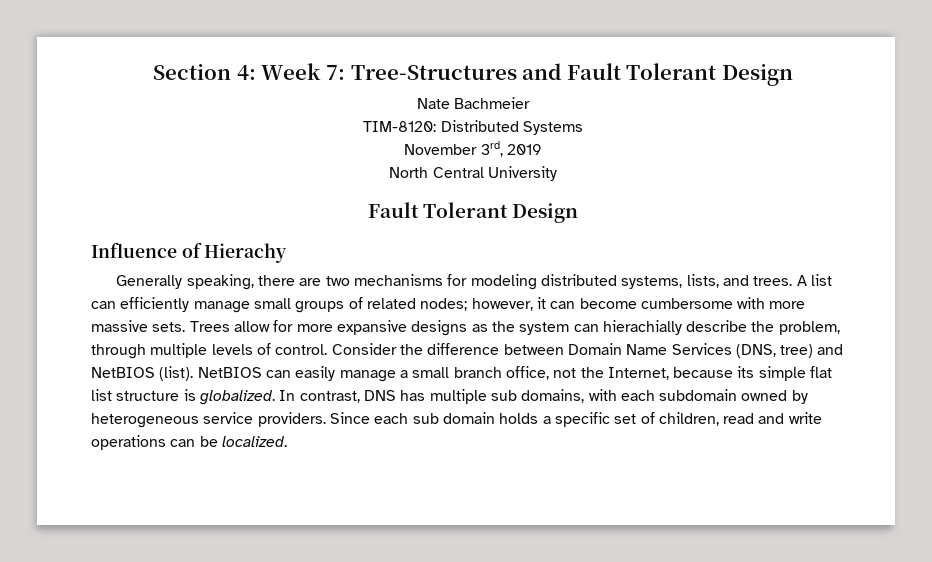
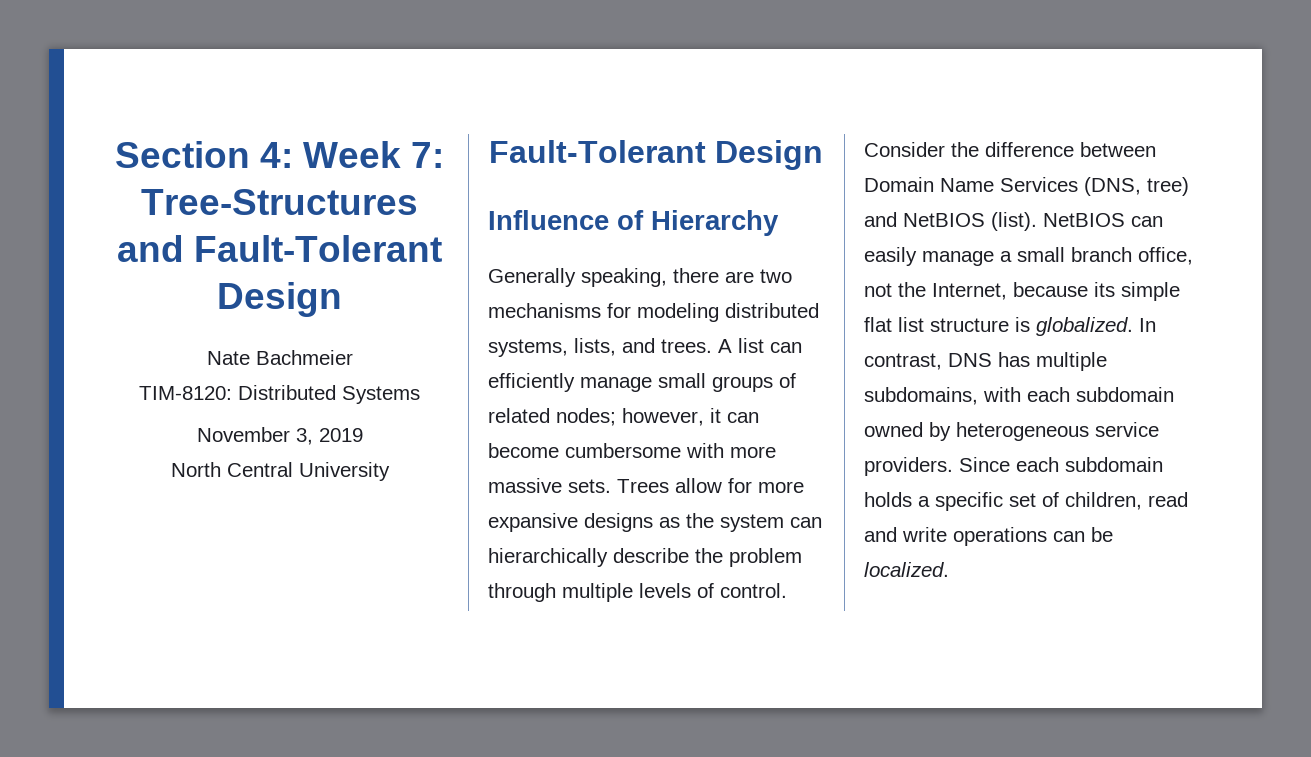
- Section 4: Week 7: Tree-Structures and Fault Tolerant Design
+ Section 4: Week 7: Tree-Structures and Fault-Tolerant Design
- November 3rd, 2019
+ November 3, 2019
  North Central University
- Fault Tolerant Design
+ Fault-Tolerant Design
- Influence of Hierachy
+ Influence of Hierarchy
- Trees allow for more expansive designs as the system can hierachially describe the problem, through multiple levels of control.
+ Trees allow for more expansive designs as the system can hierarchically describe the problem through multiple levels of control.
- In contrast, DNS has multiple sub domains, with each subdomain owned by heterogeneous service providers.
+ In contrast, DNS has multiple subdomains, with each subdomain owned by heterogeneous service providers.
- Since each sub domain holds a specific set of children, read and write operations can be localized.
+ Since each subdomain holds a specific set of children, read and write operations can be localized.

